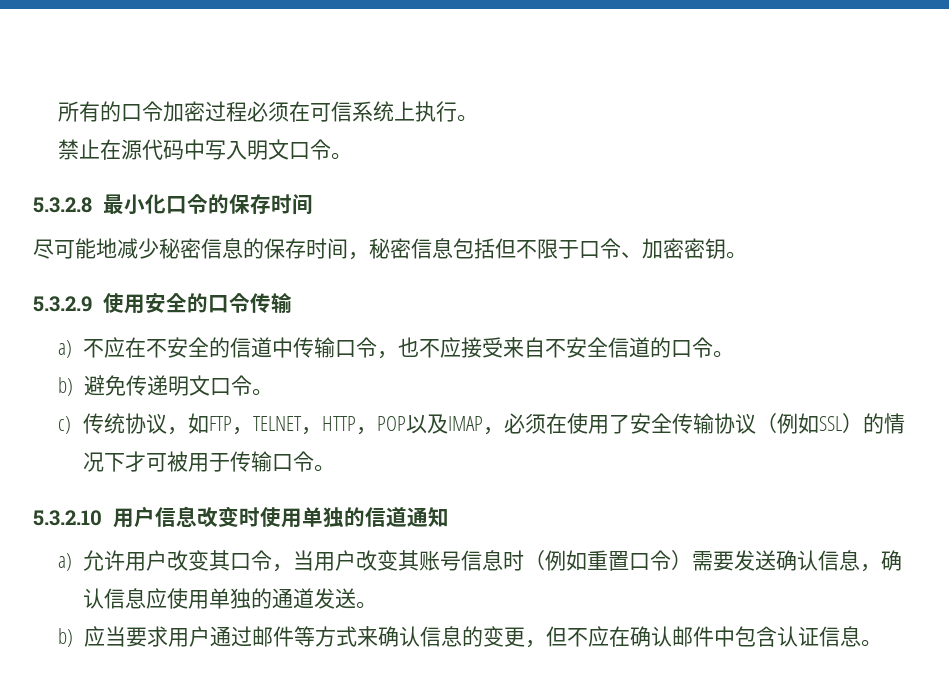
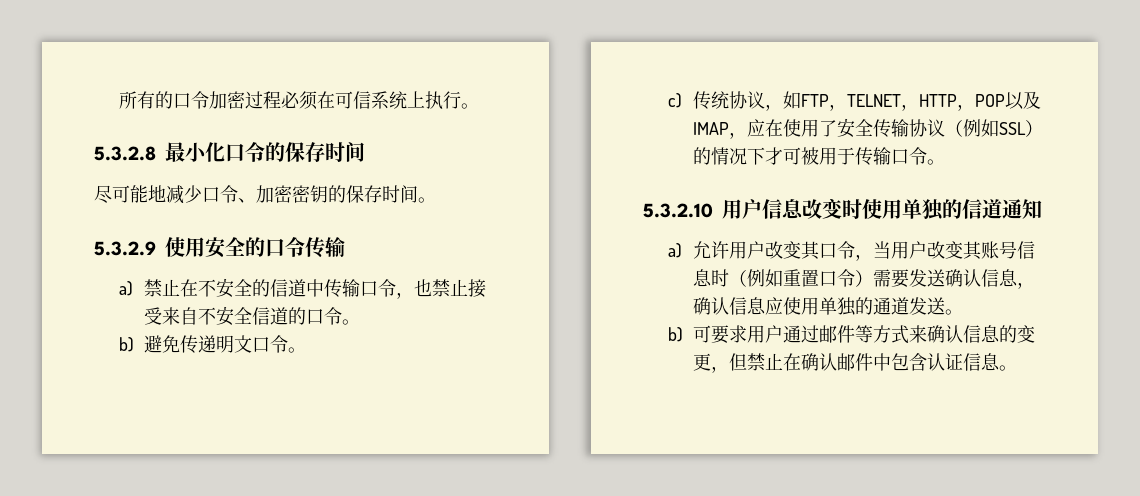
- 禁止在源代码中写入明文口令。
- 尽可能地减少秘密信息的保存时间，秘密信息包括但不限于口令、加密密钥。
+ 尽可能地减少口令、加密密钥的保存时间。
- a)不应在不安全的信道中传输口令，也不应接受来自不安全信道的口令。
+ a)禁止在不安全的信道中传输口令，也禁止接受来自不安全信道的口令。
- c)传统协议，如FTP，TELNET，HTTP，POP以及IMAP，必须在使用了安全传输协议（例如SSL）的情况下才可被用于传输口令。
+ c)传统协议，如FTP，TELNET，HTTP，POP以及IMAP，应在使用了安全传输协议（例如SSL）的情况下才可被用于传输口令。
- b)应当要求用户通过邮件等方式来确认信息的变更，但不应在确认邮件中包含认证信息。
+ b)可要求用户通过邮件等方式来确认信息的变更，但禁止在确认邮件中包含认证信息。

